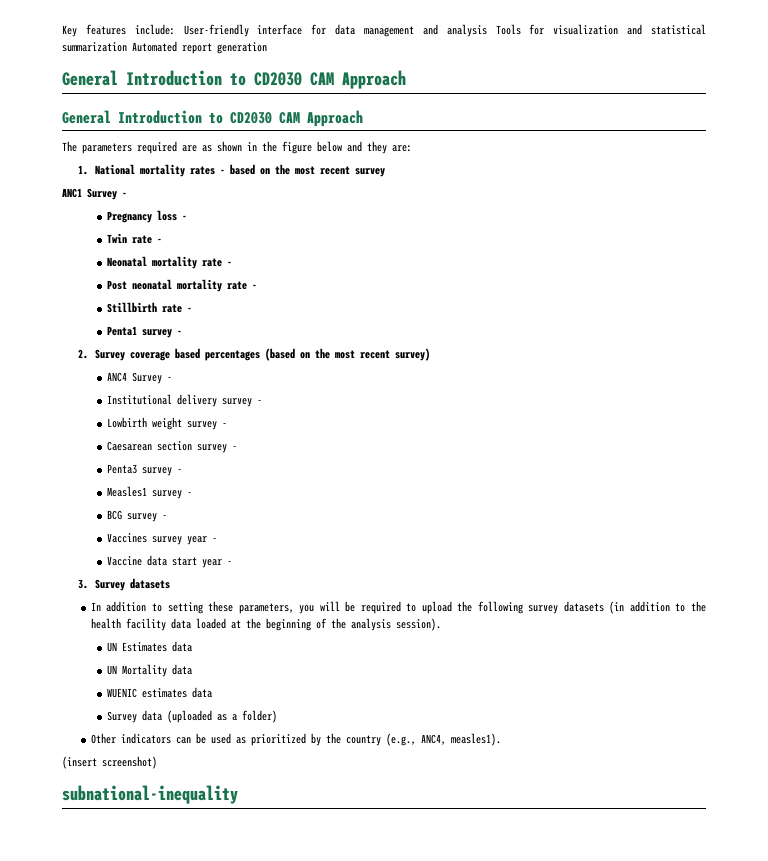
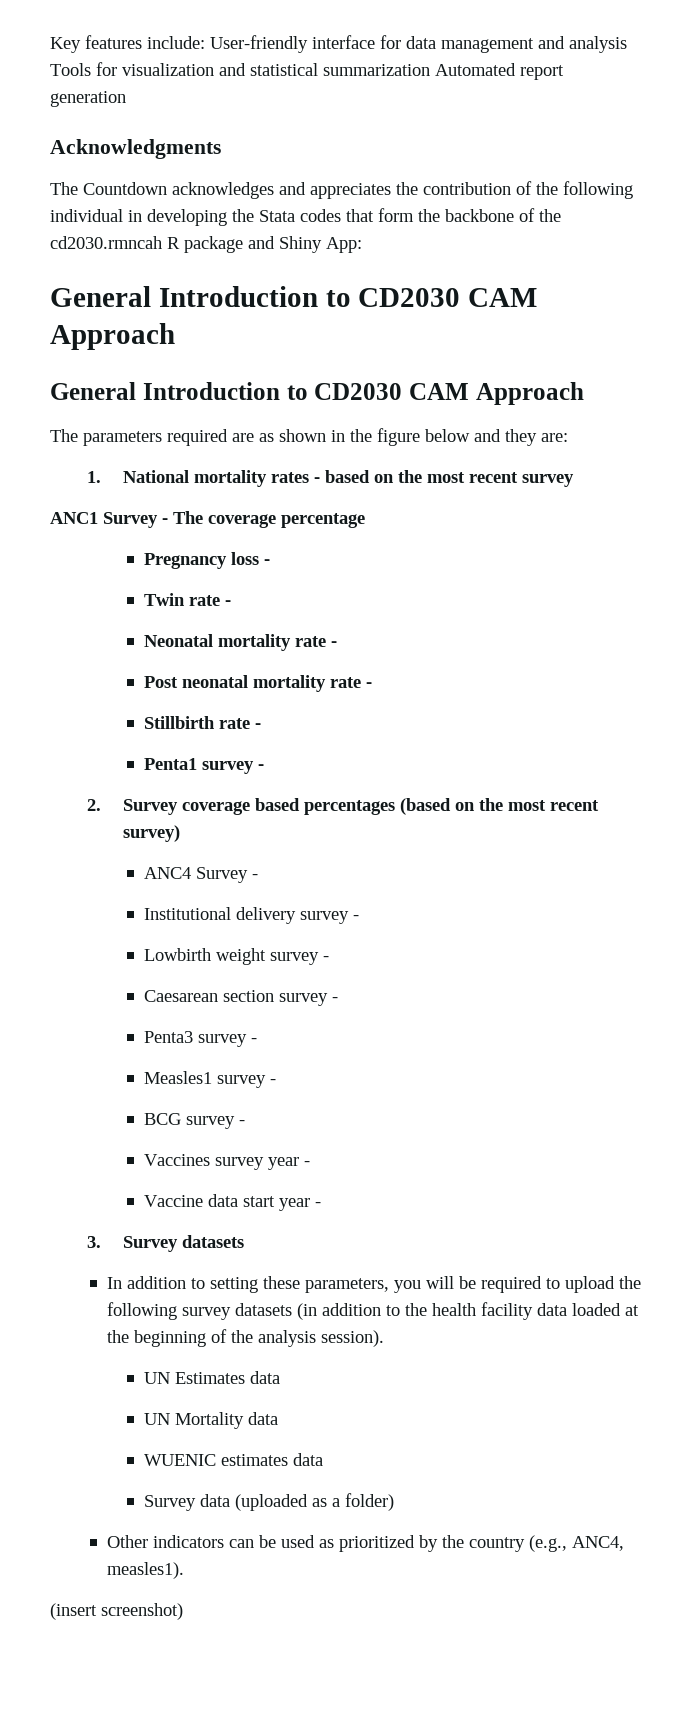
+ Acknowledgments
+ The Countdown acknowledges and appreciates the contribution of the following individual in developing the Stata codes that form the backbone of the cd2030.rmncah R package and Shiny App:
- ANC1 Survey -
+ ANC1 Survey - The coverage percentage
- subnational-inequality

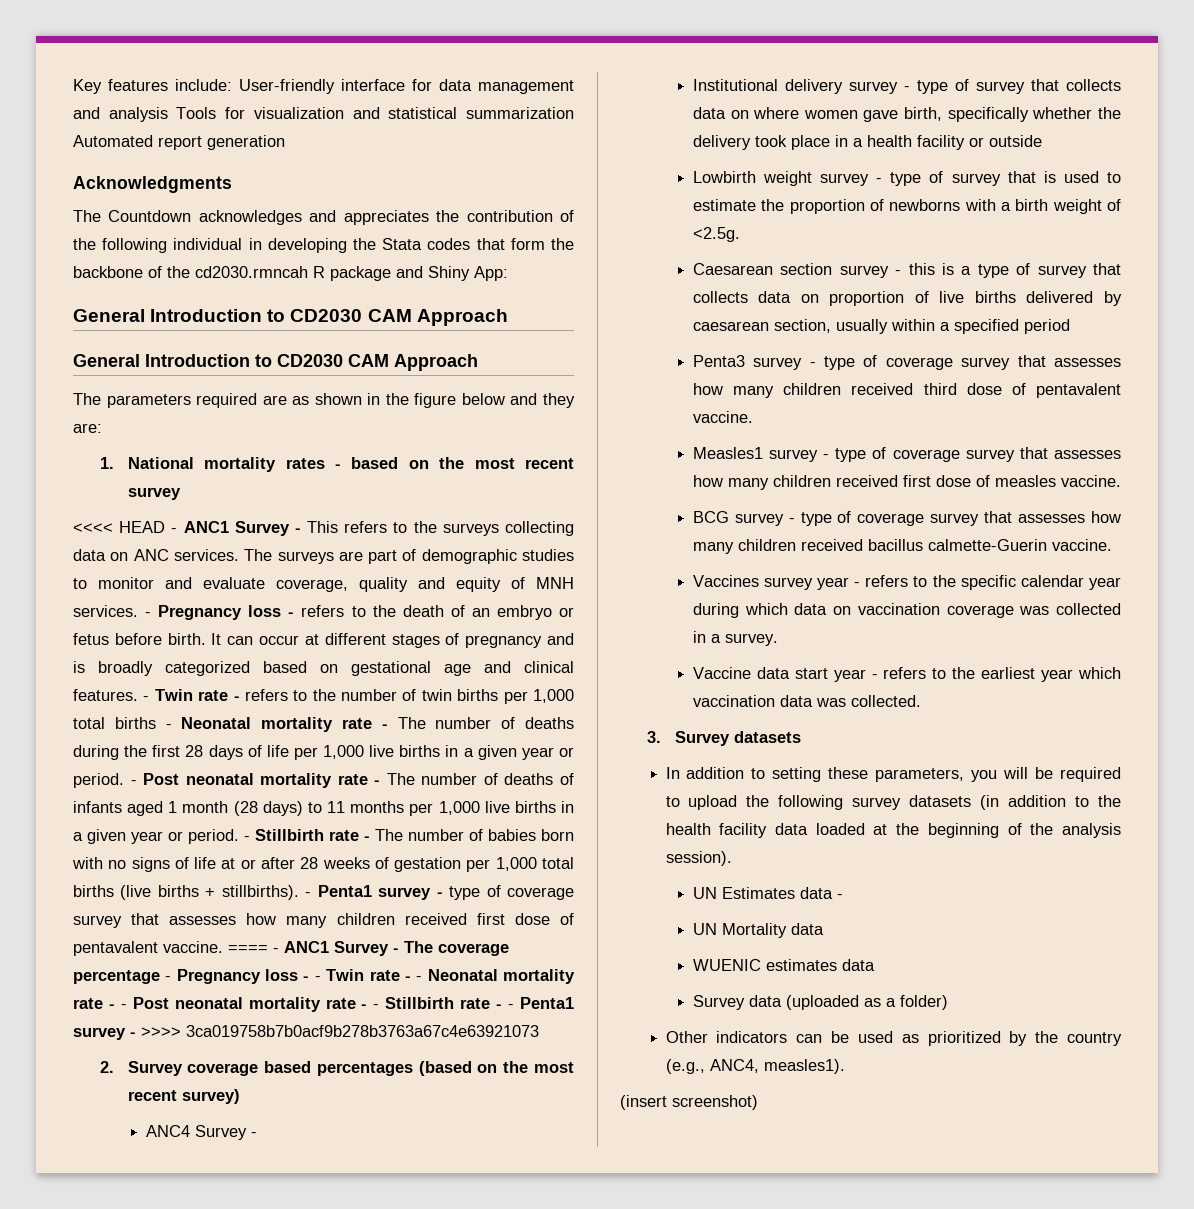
- ANC1 Survey - The coverage percentage
- Pregnancy loss -
- Twin rate -
- Neonatal mortality rate -
- Post neonatal mortality rate -
- Stillbirth rate -
- Penta1 survey -
+ <<<< HEAD - ANC1 Survey - This refers to the surveys collecting data on ANC services. The surveys are part of demographic studies to monitor and evaluate coverage, quality and equity of MNH services. - Pregnancy loss - refers to the death of an embryo or fetus before birth. It can occur at different stages of pregnancy and is broadly categorized based on gestational age and clinical features. - Twin rate - refers to the number of twin births per 1,000 total births - Neonatal mortality rate - The number of deaths during the first 28 days of life per 1,000 live births in a given year or period. - Post neonatal mortality rate - The number of deaths of infants aged 1 month (28 days) to 11 months per 1,000 live births in a given year or period. - Stillbirth rate - The number of babies born with no signs of life at or after 28 weeks of gestation per 1,000 total births (live births + stillbirths). - Penta1 survey - type of coverage survey that assesses how many children received first dose of pentavalent vaccine. ==== - ANC1 Survey - The coverage percentage - Pregnancy loss - - Twin rate - - Neonatal mortality rate - - Post neonatal mortality rate - - Stillbirth rate - - Penta1 survey - >>>> 3ca019758b7b0acf9b278b3763a67c4e63921073
- Institutional delivery survey -
- Lowbirth weight survey -
- Caesarean section survey -
- Penta3 survey -
- Measles1 survey -
- BCG survey -
- Vaccines survey year -
+ Institutional delivery survey - type of survey that collects data on where women gave birth, specifically whether the delivery took place in a health facility or outside
+ Lowbirth weight survey - type of survey that is used to estimate the proportion of newborns with a birth weight of <2.5g.
+ Caesarean section survey - this is a type of survey that collects data on proportion of live births delivered by caesarean section, usually within a specified period
+ Penta3 survey - type of coverage survey that assesses how many children received third dose of pentavalent vaccine.
+ Measles1 survey - type of coverage survey that assesses how many children received first dose of measles vaccine.
+ BCG survey - type of coverage survey that assesses how many children received bacillus calmette-Guerin vaccine.
+ Vaccines survey year - refers to the specific calendar year during which data on vaccination coverage was collected in a survey.
- Vaccine data start year -
+ Vaccine data start year - refers to the earliest year which vaccination data was collected.
- UN Estimates data
+ UN Estimates data -

